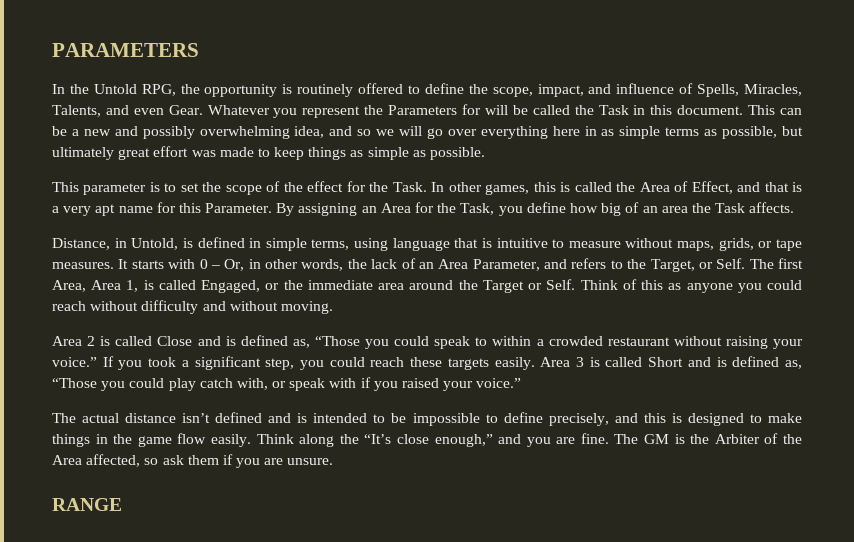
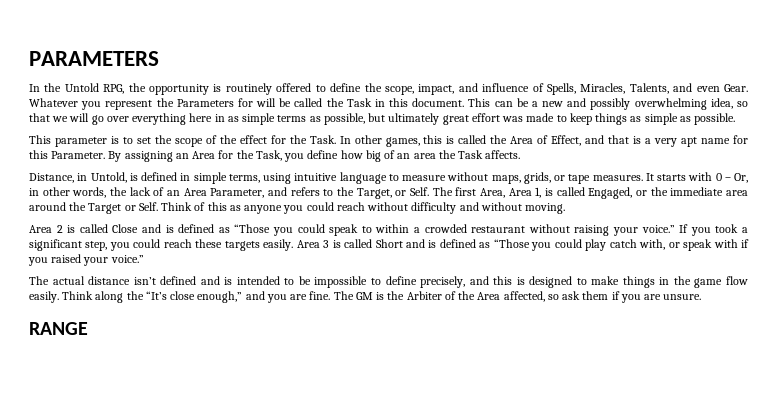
- This can be a new and possibly overwhelming idea, and so we will go over everything here in as simple terms as possible, but ultimately great effort was made to keep things as simple as possible.
+ This can be a new and possibly overwhelming idea, so that we will go over everything here in as simple terms as possible, but ultimately great effort was made to keep things as simple as possible.
- Distance, in Untold, is defined in simple terms, using language that is intuitive to measure without maps, grids, or tape measures.
+ Distance, in Untold, is defined in simple terms, using intuitive language to measure without maps, grids, or tape measures.
- Area 2 is called Close and is defined as, “Those you could speak to within a crowded restaurant without raising your voice.”
+ Area 2 is called Close and is defined as “Those you could speak to within a crowded restaurant without raising your voice.”
- Area 3 is called Short and is defined as, “Those you could play catch with, or speak with if you raised your voice.”
+ Area 3 is called Short and is defined as “Those you could play catch with, or speak with if you raised your voice.”

